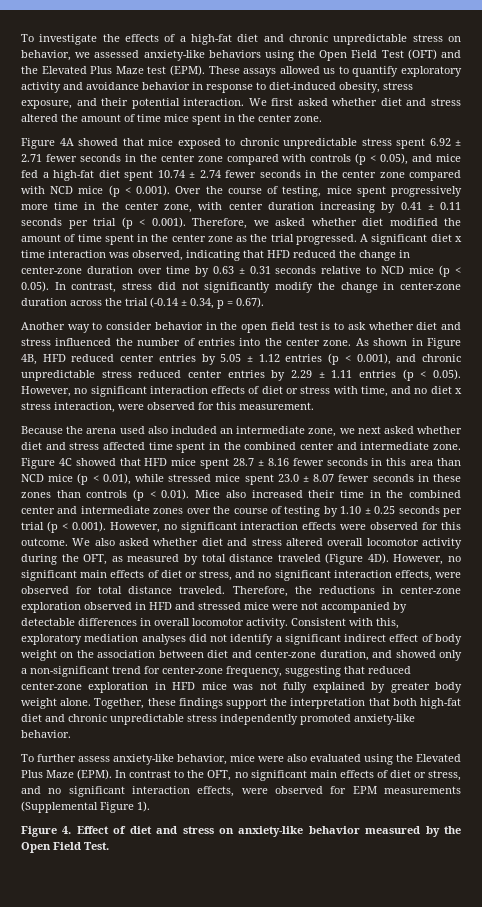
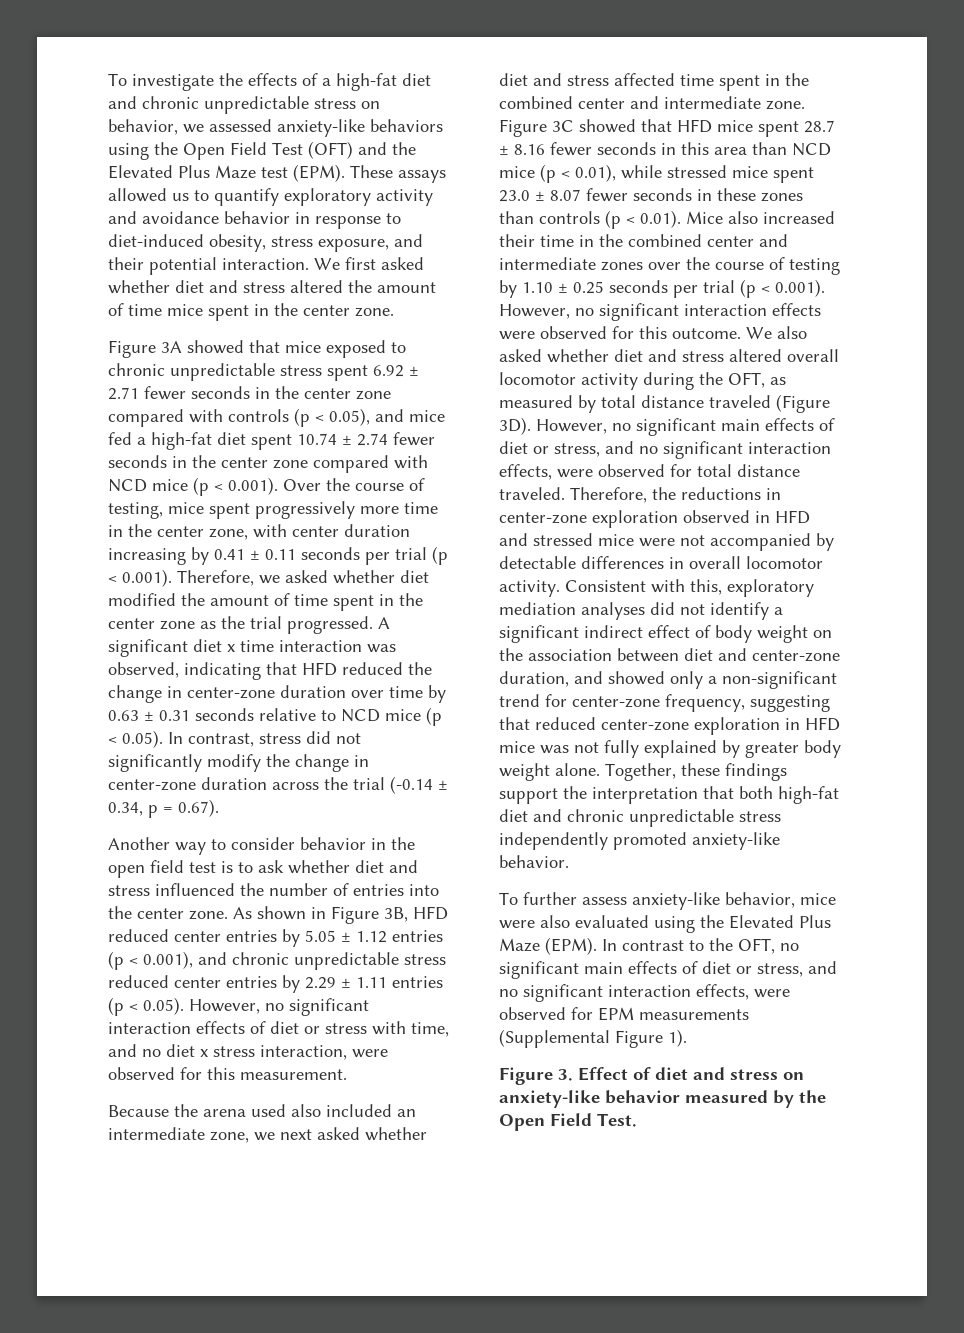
- Figure 4A showed that mice exposed to chronic unpredictable stress spent 6.92 ± 2.71 fewer seconds in the center zone compared with controls (p < 0.05), and mice fed a high-fat diet spent 10.74 ± 2.74 fewer seconds in the center zone compared with NCD mice (p < 0.001). Over the course of testing, mice spent progressively more time in the center zone, with center duration increasing by 0.41 ± 0.11 seconds per trial (p < 0.001). Therefore, we asked whether diet modified the amount of time spent in the center zone as the trial progressed.
+ Figure 3A showed that mice exposed to chronic unpredictable stress spent 6.92 ± 2.71 fewer seconds in the center zone compared with controls (p < 0.05), and mice fed a high-fat diet spent 10.74 ± 2.74 fewer seconds in the center zone compared with NCD mice (p < 0.001). Over the course of testing, mice spent progressively more time in the center zone, with center duration increasing by 0.41 ± 0.11 seconds per trial (p < 0.001). Therefore, we asked whether diet modified the amount of time spent in the center zone as the trial progressed.
- As shown in Figure 4B, HFD reduced center entries by 5.05 ± 1.12 entries (p < 0.001), and chronic unpredictable stress reduced center entries by 2.29 ± 1.11 entries (p < 0.05). However, no significant interaction effects of diet or stress with time, and no diet x stress interaction, were observed for this measurement.
+ As shown in Figure 3B, HFD reduced center entries by 5.05 ± 1.12 entries (p < 0.001), and chronic unpredictable stress reduced center entries by 2.29 ± 1.11 entries (p < 0.05). However, no significant interaction effects of diet or stress with time, and no diet x stress interaction, were observed for this measurement.
- Figure 4C showed that HFD mice spent 28.7 ± 8.16 fewer seconds in this area than NCD mice (p < 0.01), while stressed mice spent 23.0 ± 8.07 fewer seconds in these zones than controls (p < 0.01). Mice also increased their time in the combined center and intermediate zones over the course of testing by 1.10 ± 0.25 seconds per trial (p < 0.001). However, no significant interaction effects were observed for this outcome.
+ Figure 3C showed that HFD mice spent 28.7 ± 8.16 fewer seconds in this area than NCD mice (p < 0.01), while stressed mice spent 23.0 ± 8.07 fewer seconds in these zones than controls (p < 0.01). Mice also increased their time in the combined center and intermediate zones over the course of testing by 1.10 ± 0.25 seconds per trial (p < 0.001). However, no significant interaction effects were observed for this outcome.
- We also asked whether diet and stress altered overall locomotor activity during the OFT, as measured by total distance traveled (Figure 4D).
+ We also asked whether diet and stress altered overall locomotor activity during the OFT, as measured by total distance traveled (Figure 3D).
- Figure 4. Effect of diet and stress on anxiety-like behavior measured by the Open Field Test.
+ Figure 3. Effect of diet and stress on anxiety-like behavior measured by the Open Field Test.

